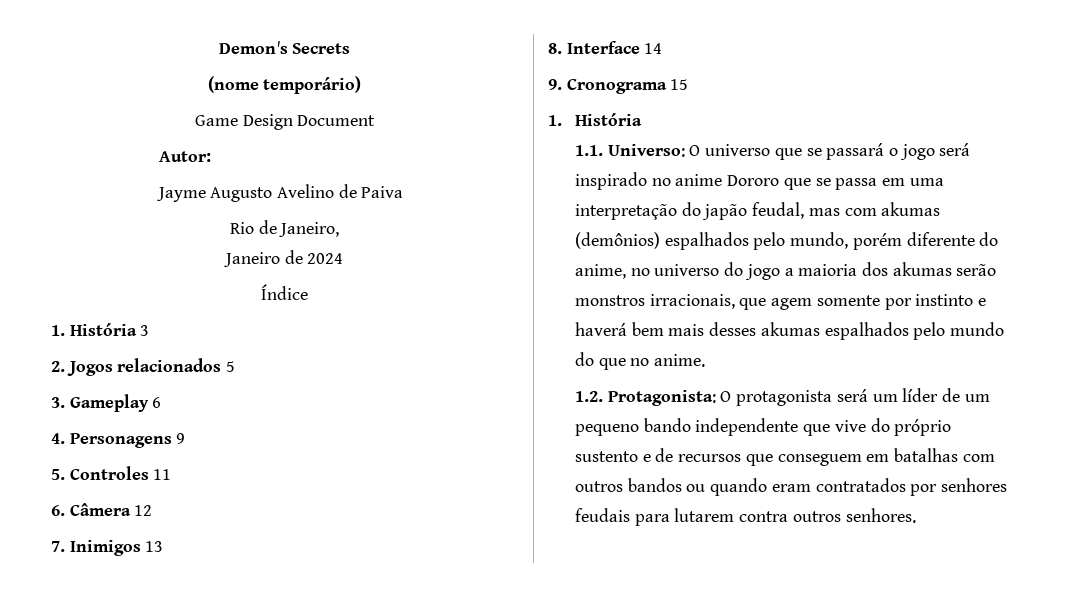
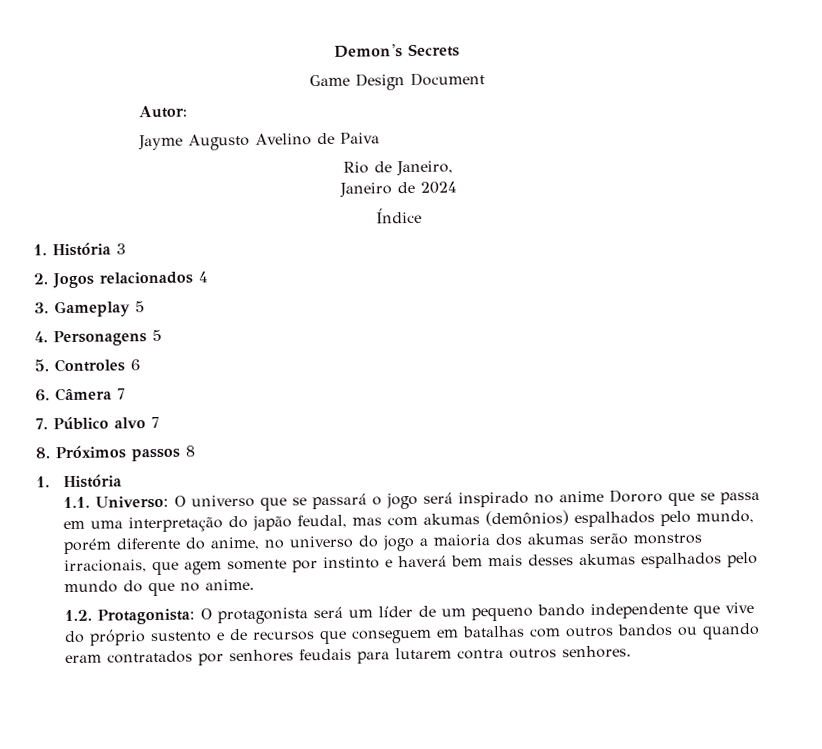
- (nome temporário)
- 2. Jogos relacionados 5
+ 2. Jogos relacionados 4
- 3. Gameplay 6
+ 3. Gameplay 5
- 4. Personagens 9
+ 4. Personagens 5
- 5. Controles 11
+ 5. Controles 6
- 6. Câmera 12
+ 6. Câmera 7
- 7. Inimigos 13
- 8. Interface 14
- 9. Cronograma 15
+ 7. Público alvo 7
+ 8. Próximos passos 8

